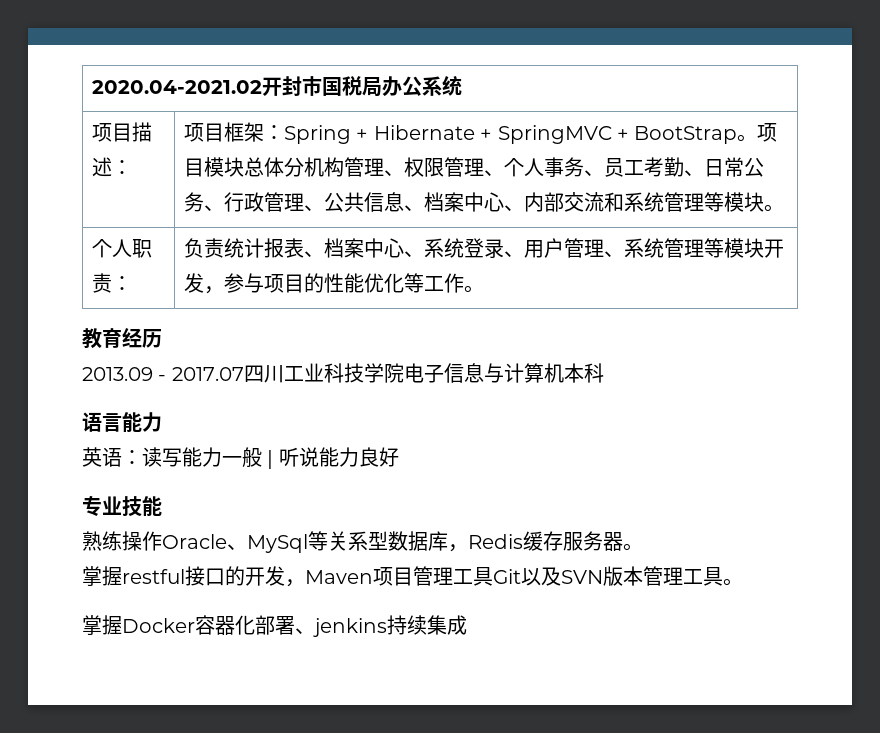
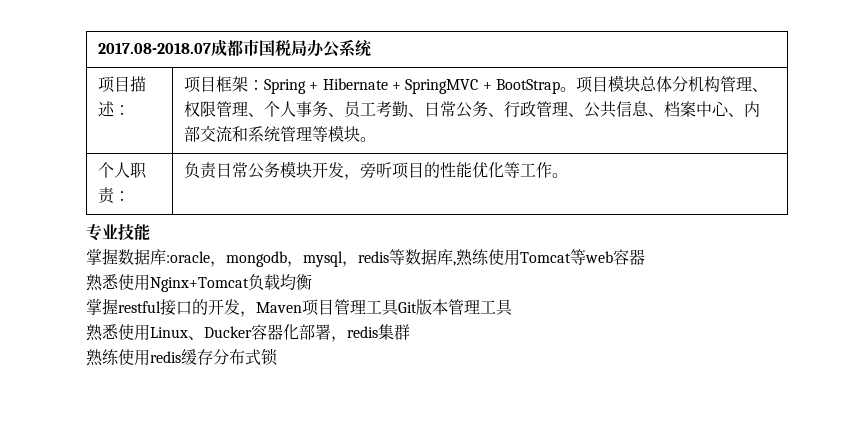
- 2020.04-2021.02开封市国税局办公系统
+ 2017.08-2018.07成都市国税局办公系统
- 个人职责： | 负责统计报表、档案中心、系统登录、用户管理、系统管理等模块开发，参与项目的性能优化等工作。
+ 个人职责： | 负责日常公务模块开发，旁听项目的性能优化等工作。
- 教育经历
- 2013.09 - 2017.07四川工业科技学院电子信息与计算机本科
- 语言能力
- 英语：读写能力一般 | 听说能力良好
  专业技能
- 熟练操作Oracle、MySql等关系型数据库，Redis缓存服务器。
+ 掌握数据库:oracle，mongodb，mysql，redis等数据库,熟练使用Tomcat等web容器
+ 熟悉使用Nginx+Tomcat负载均衡
- 掌握restful接口的开发，Maven项目管理工具Git以及SVN版本管理工具。
- 掌握Docker容器化部署、jenkins持续集成
+ 掌握restful接口的开发，Maven项目管理工具Git版本管理工具
+ 熟悉使用Linux、Ducker容器化部署，redis集群
+ 熟练使用redis缓存分布式锁

